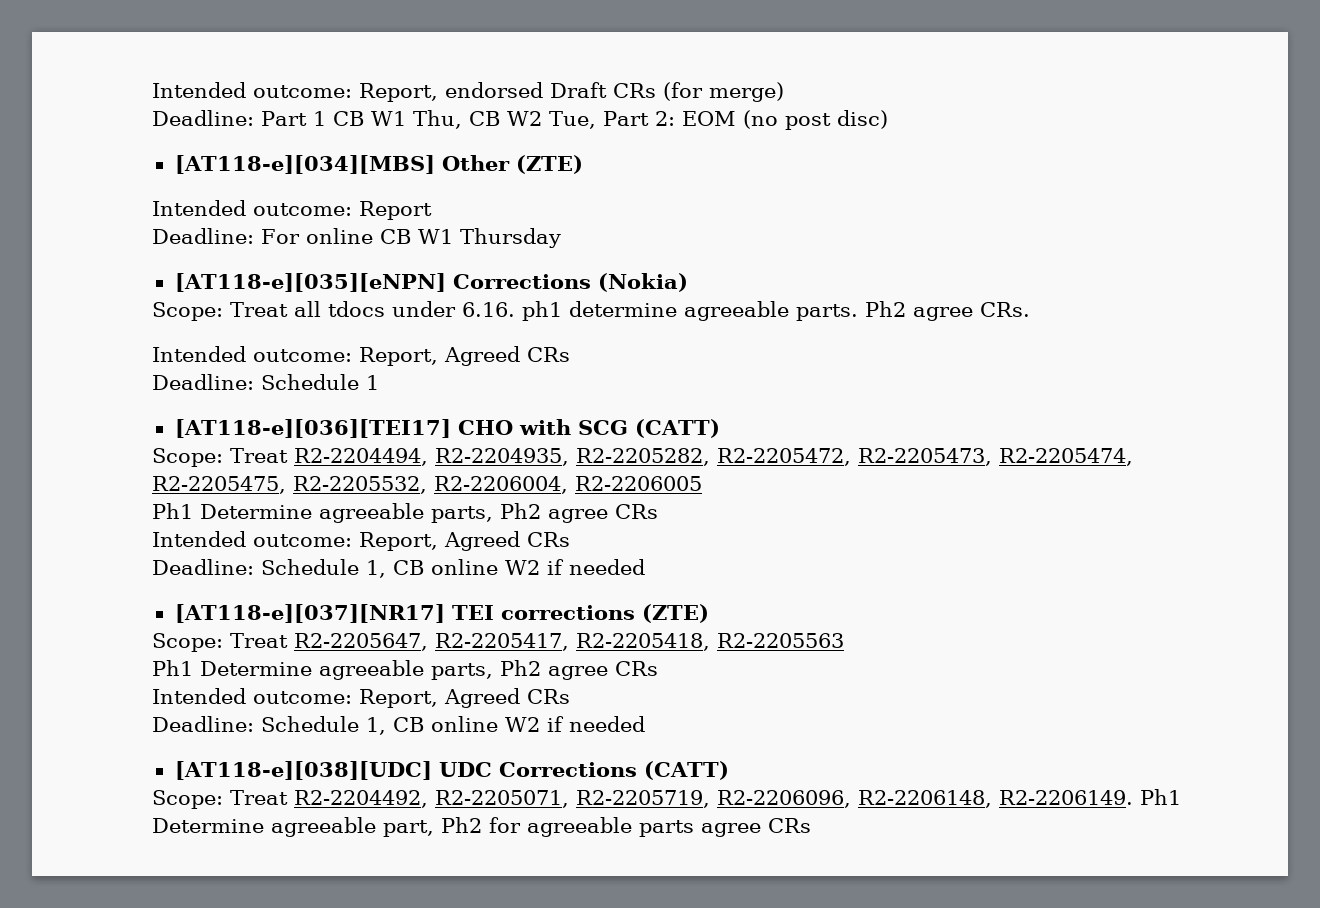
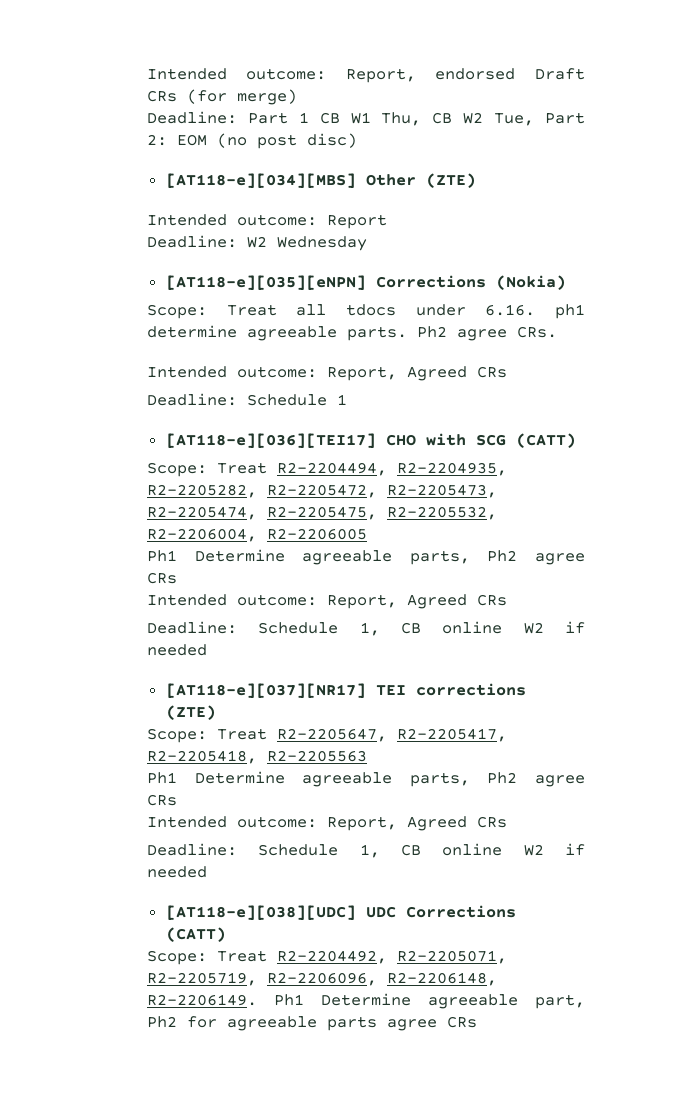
- Deadline: For online CB W1 Thursday
+ Deadline: W2 Wednesday

